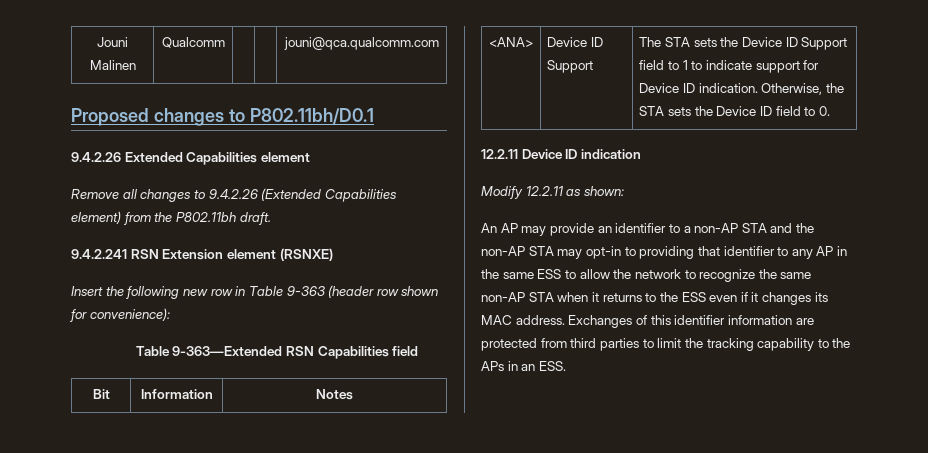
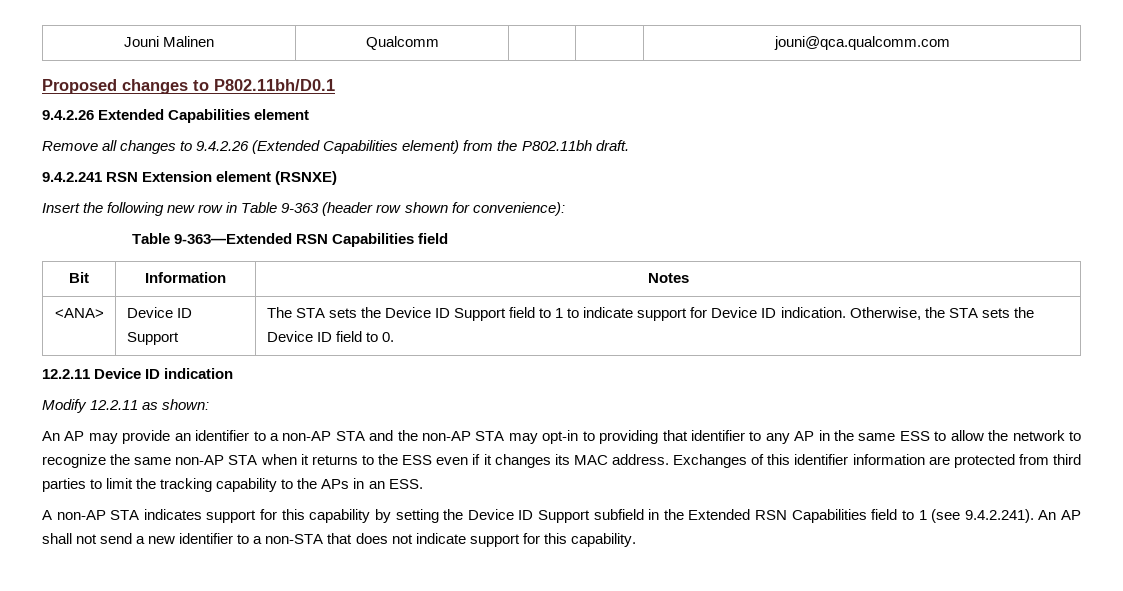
+ A non-AP STA indicates support for this capability by setting the Device ID Support subfield in the Extended RSN Capabilities field to 1 (see 9.4.2.241). An AP shall not send a new identifier to a non-STA that does not indicate support for this capability.

